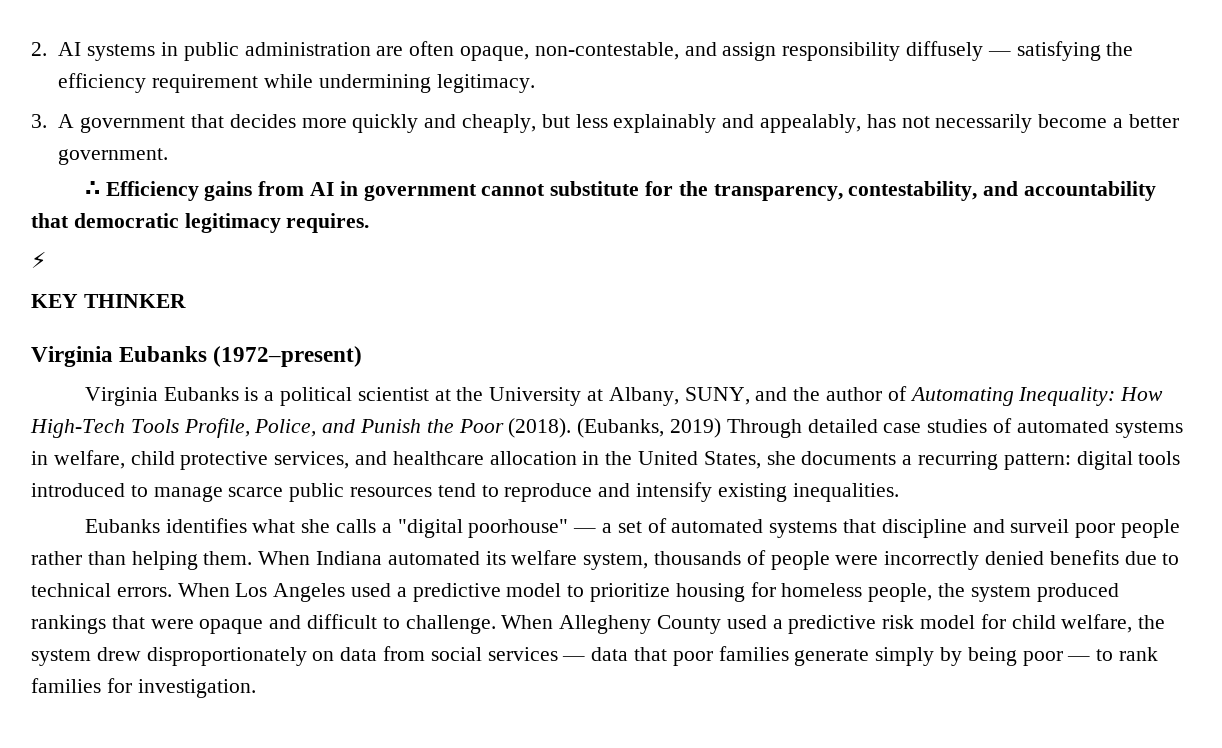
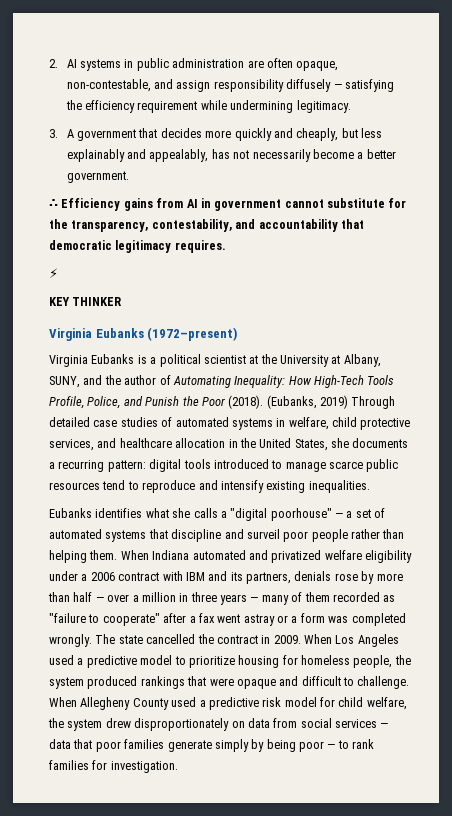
- When Indiana automated its welfare system, thousands of people were incorrectly denied benefits due to technical errors.
+ When Indiana automated and privatized welfare eligibility under a 2006 contract with IBM and its partners, denials rose by more than half — over a million in three years — many of them recorded as "failure to cooperate" after a fax went astray or a form was completed wrongly. The state cancelled the contract in 2009.

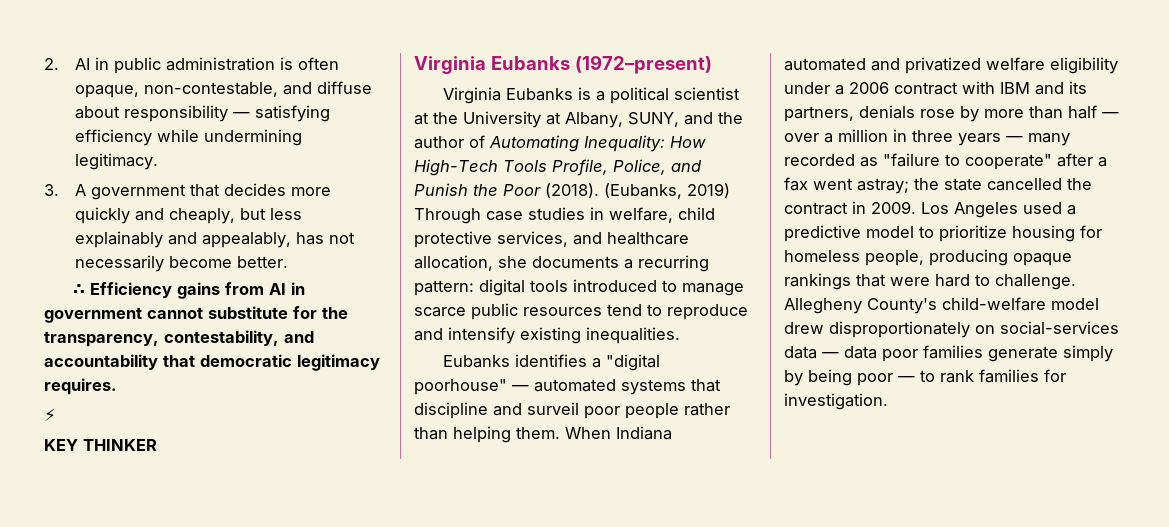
- 2. AI systems in public administration are often opaque, non-contestable, and assign responsibility diffusely — satisfying the efficiency requirement while undermining legitimacy.
+ 2. AI in public administration is often opaque, non-contestable, and diffuse about responsibility — satisfying efficiency while undermining legitimacy.
- 3. A government that decides more quickly and cheaply, but less explainably and appealably, has not necessarily become a better government.
+ 3. A government that decides more quickly and cheaply, but less explainably and appealably, has not necessarily become better.
- (Eubanks, 2019) Through detailed case studies of automated systems in welfare, child protective services, and healthcare allocation in the United States, she documents a recurring pattern: digital tools introduced to manage scarce public resources tend to reproduce and intensify existing inequalities.
+ (Eubanks, 2019) Through case studies in welfare, child protective services, and healthcare allocation, she documents a recurring pattern: digital tools introduced to manage scarce public resources tend to reproduce and intensify existing inequalities.
- Eubanks identifies what she calls a "digital poorhouse" — a set of automated systems that discipline and surveil poor people rather than helping them.
+ Eubanks identifies a "digital poorhouse" — automated systems that discipline and surveil poor people rather than helping them.
- When Indiana automated and privatized welfare eligibility under a 2006 contract with IBM and its partners, denials rose by more than half — over a million in three years — many of them recorded as "failure to cooperate" after a fax went astray or a form was completed wrongly. The state cancelled the contract in 2009.
+ When Indiana automated and privatized welfare eligibility under a 2006 contract with IBM and its partners, denials rose by more than half — over a million in three years — many recorded as "failure to cooperate" after a fax went astray; the state cancelled the contract in 2009.
- When Los Angeles used a predictive model to prioritize housing for homeless people, the system produced rankings that were opaque and difficult to challenge. When Allegheny County used a predictive risk model for child welfare, the system drew disproportionately on data from social services — data that poor families generate simply by being poor — to rank families for investigation.
+ Los Angeles used a predictive model to prioritize housing for homeless people, producing opaque rankings that were hard to challenge. Allegheny County's child-welfare model drew disproportionately on social-services data — data poor families generate simply by being poor — to rank families for investigation.

